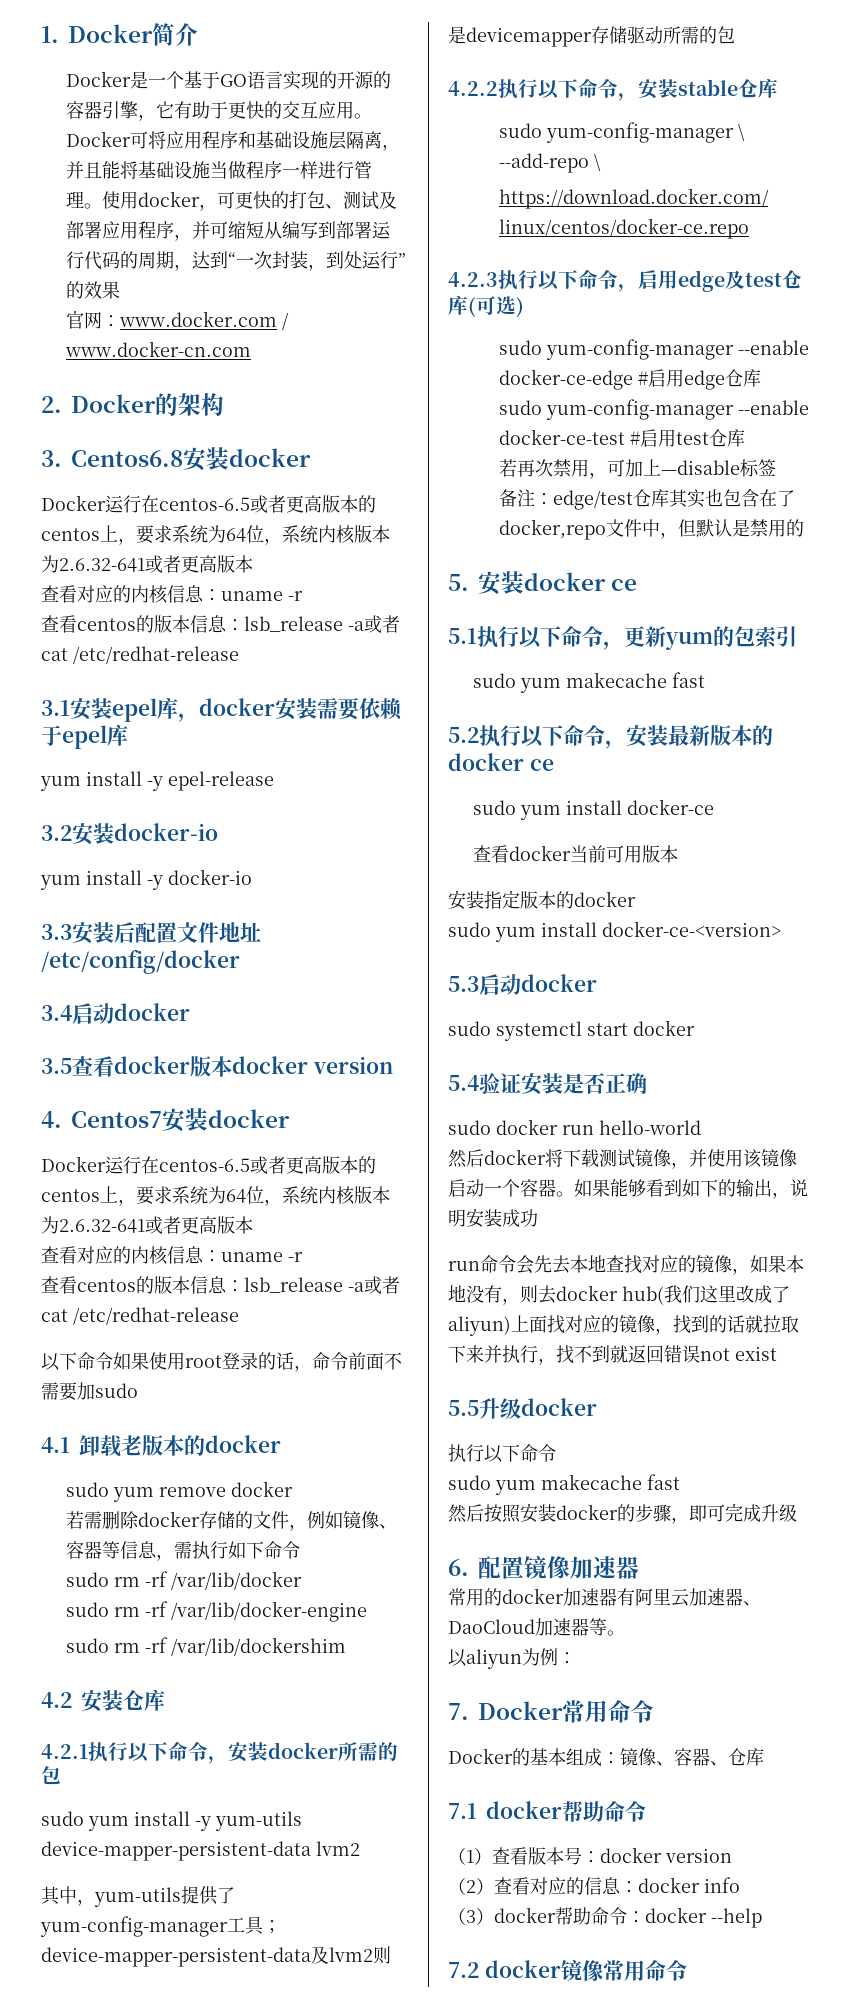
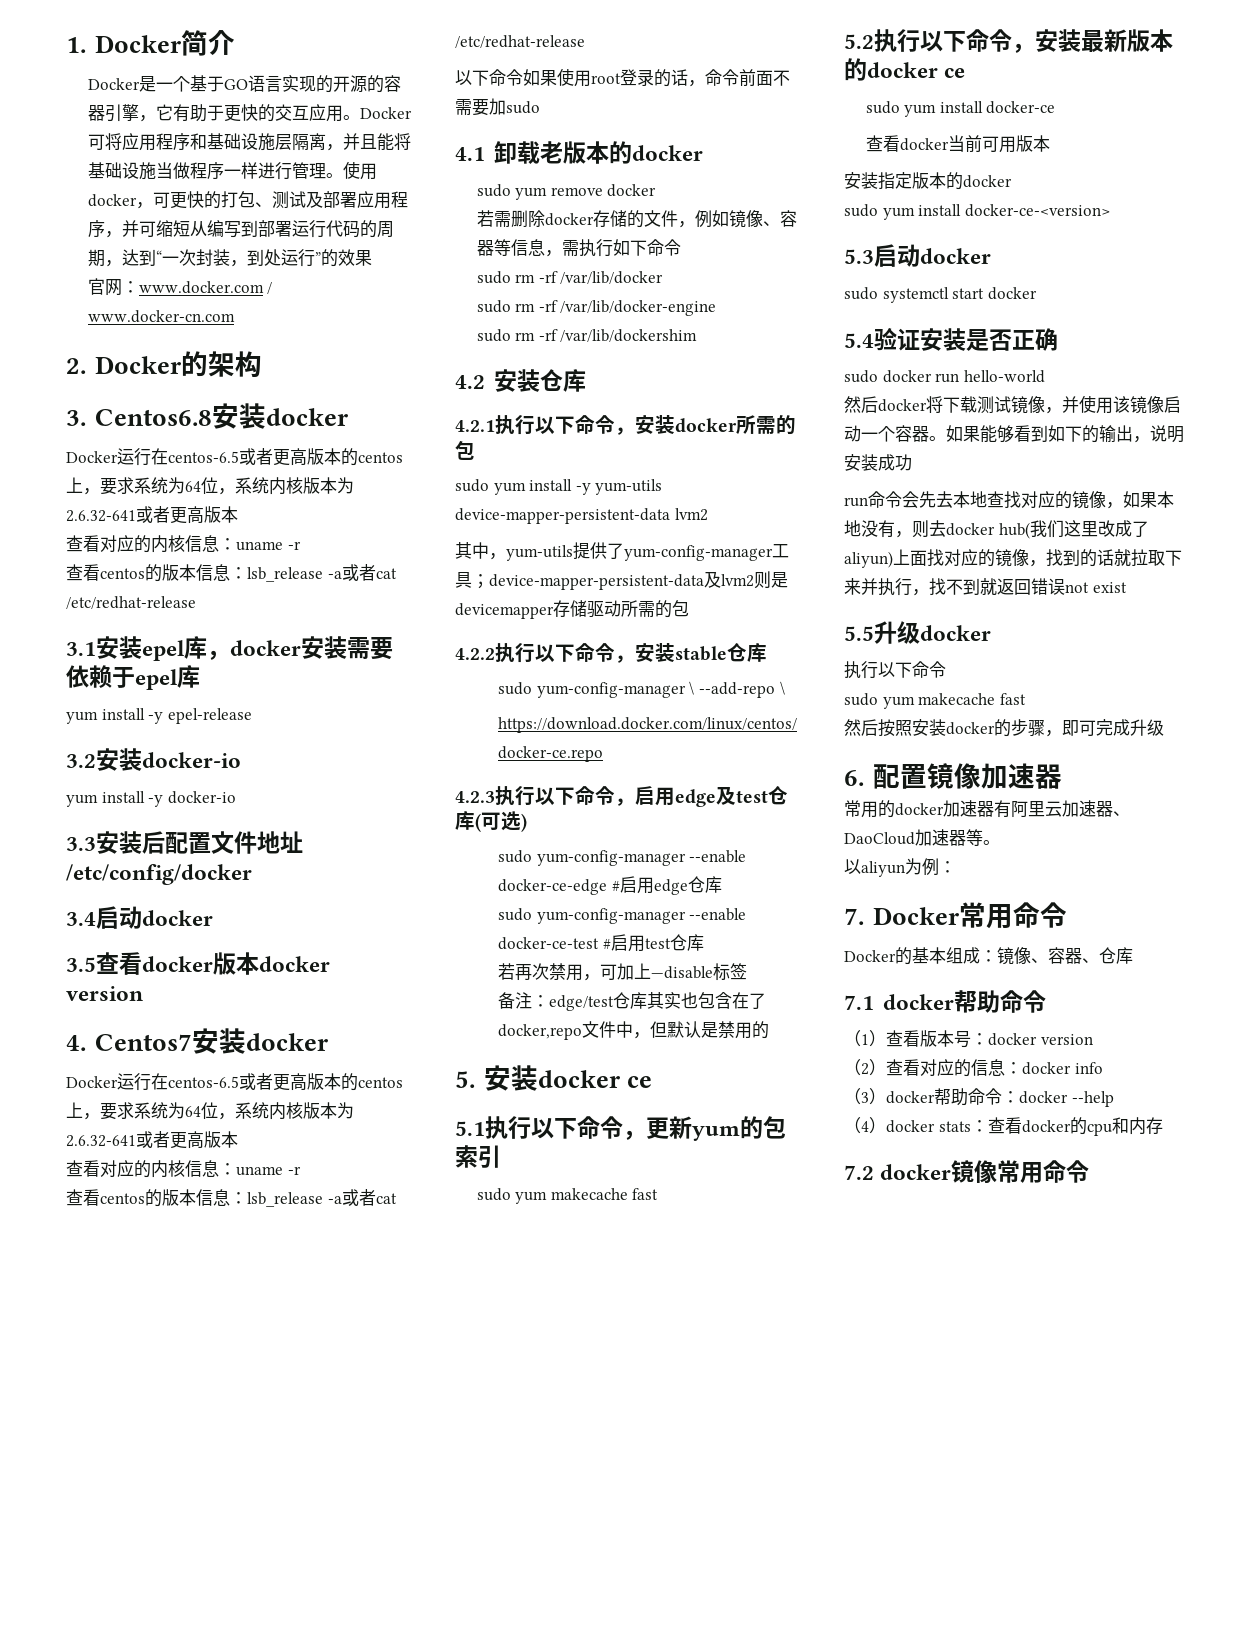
+ （4）docker stats：查看docker的cpu和内存

